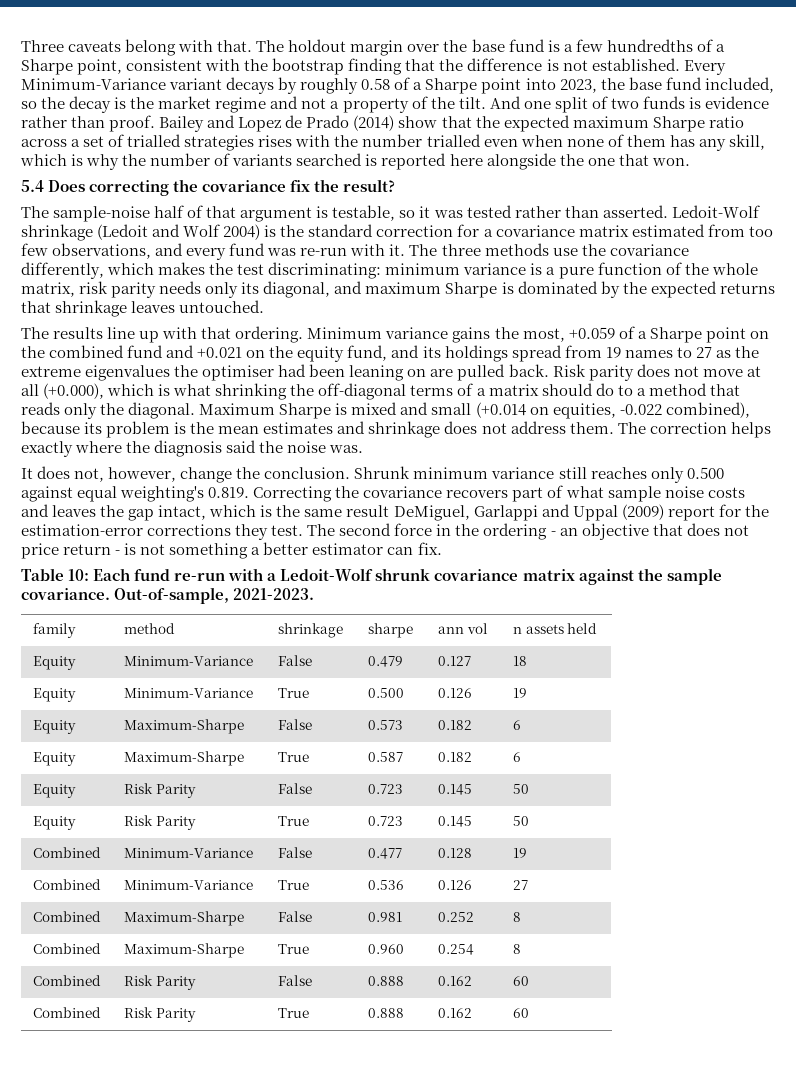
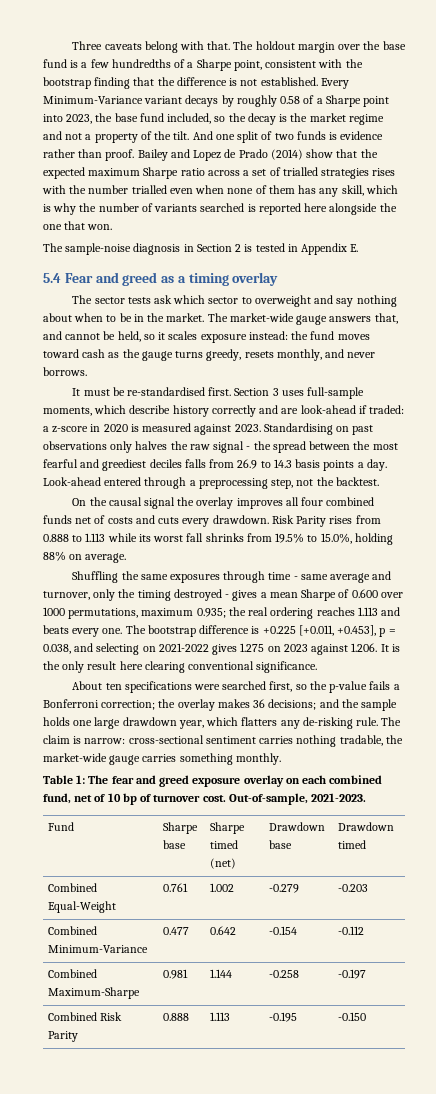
- 5.4 Does correcting the covariance fix the result?
- The sample-noise half of that argument is testable, so it was tested rather than asserted. Ledoit-Wolf shrinkage (Ledoit and Wolf 2004) is the standard correction for a covariance matrix estimated from too few observations, and every fund was re-run with it. The three methods use the covariance differently, which makes the test discriminating: minimum variance is a pure function of the whole matrix, risk parity needs only its diagonal, and maximum Sharpe is dominated by the expected returns that shrinkage leaves untouched.
- The results line up with that ordering. Minimum variance gains the most, +0.059 of a Sharpe point on the combined fund and +0.021 on the equity fund, and its holdings spread from 19 names to 27 as the extreme eigenvalues the optimiser had been leaning on are pulled back. Risk parity does not move at all (+0.000), which is what shrinking the off-diagonal terms of a matrix should do to a method that reads only the diagonal. Maximum Sharpe is mixed and small (+0.014 on equities, -0.022 combined), because its problem is the mean estimates and shrinkage does not address them. The correction helps exactly where the diagnosis said the noise was.
- It does not, however, change the conclusion. Shrunk minimum variance still reaches only 0.500 against equal weighting's 0.819. Correcting the covariance recovers part of what sample noise costs and leaves the gap intact, which is the same result DeMiguel, Garlappi and Uppal (2009) report for the estimation-error corrections they test. The second force in the ordering - an objective that does not price return - is not something a better estimator can fix.
- Table 10: Each fund re-run with a Ledoit-Wolf shrunk covariance matrix against the sample covariance. Out-of-sample, 2021-2023.
- family | method | shrinkage | sharpe | ann vol | n assets held
- Equity | Minimum-Variance | False | 0.479 | 0.127 | 18
- Equity | Minimum-Variance | True | 0.500 | 0.126 | 19
- Equity | Maximum-Sharpe | False | 0.573 | 0.182 | 6
- Equity | Maximum-Sharpe | True | 0.587 | 0.182 | 6
- Equity | Risk Parity | False | 0.723 | 0.145 | 50
- Equity | Risk Parity | True | 0.723 | 0.145 | 50
- Combined | Minimum-Variance | False | 0.477 | 0.128 | 19
- Combined | Minimum-Variance | True | 0.536 | 0.126 | 27
- Combined | Maximum-Sharpe | False | 0.981 | 0.252 | 8
- Combined | Maximum-Sharpe | True | 0.960 | 0.254 | 8
- Combined | Risk Parity | False | 0.888 | 0.162 | 60
- Combined | Risk Parity | True | 0.888 | 0.162 | 60
+ The sample-noise diagnosis in Section 2 is tested in Appendix E.
+ 5.4 Fear and greed as a timing overlay
+ The sector tests ask which sector to overweight and say nothing about when to be in the market. The market-wide gauge answers that, and cannot be held, so it scales exposure instead: the fund moves toward cash as the gauge turns greedy, resets monthly, and never borrows.
+ It must be re-standardised first. Section 3 uses full-sample moments, which describe history correctly and are look-ahead if traded: a z-score in 2020 is measured against 2023. Standardising on past observations only halves the raw signal - the spread between the most fearful and greediest deciles falls from 26.9 to 14.3 basis points a day. Look-ahead entered through a preprocessing step, not the backtest.
+ On the causal signal the overlay improves all four combined funds net of costs and cuts every drawdown. Risk Parity rises from 0.888 to 1.113 while its worst fall shrinks from 19.5% to 15.0%, holding 88% on average.
+ Shuffling the same exposures through time - same average and turnover, only the timing destroyed - gives a mean Sharpe of 0.600 over 1000 permutations, maximum 0.935; the real ordering reaches 1.113 and beats every one. The bootstrap difference is +0.225 [+0.011, +0.453], p = 0.038, and selecting on 2021-2022 gives 1.275 on 2023 against 1.206. It is the only result here clearing conventional significance.
+ About ten specifications were searched first, so the p-value fails a Bonferroni correction; the overlay makes 36 decisions; and the sample holds one large drawdown year, which flatters any de-risking rule. The claim is narrow: cross-sectional sentiment carries nothing tradable, the market-wide gauge carries something monthly.
+ Table 1: The fear and greed exposure overlay on each combined fund, net of 10 bp of turnover cost. Out-of-sample, 2021-2023.
+ Fund | Sharpe base | Sharpe timed (net) | Drawdown base | Drawdown timed
+ Combined Equal-Weight | 0.761 | 1.002 | -0.279 | -0.203
+ Combined Minimum-Variance | 0.477 | 0.642 | -0.154 | -0.112
+ Combined Maximum-Sharpe | 0.981 | 1.144 | -0.258 | -0.197
+ Combined Risk Parity | 0.888 | 1.113 | -0.195 | -0.150

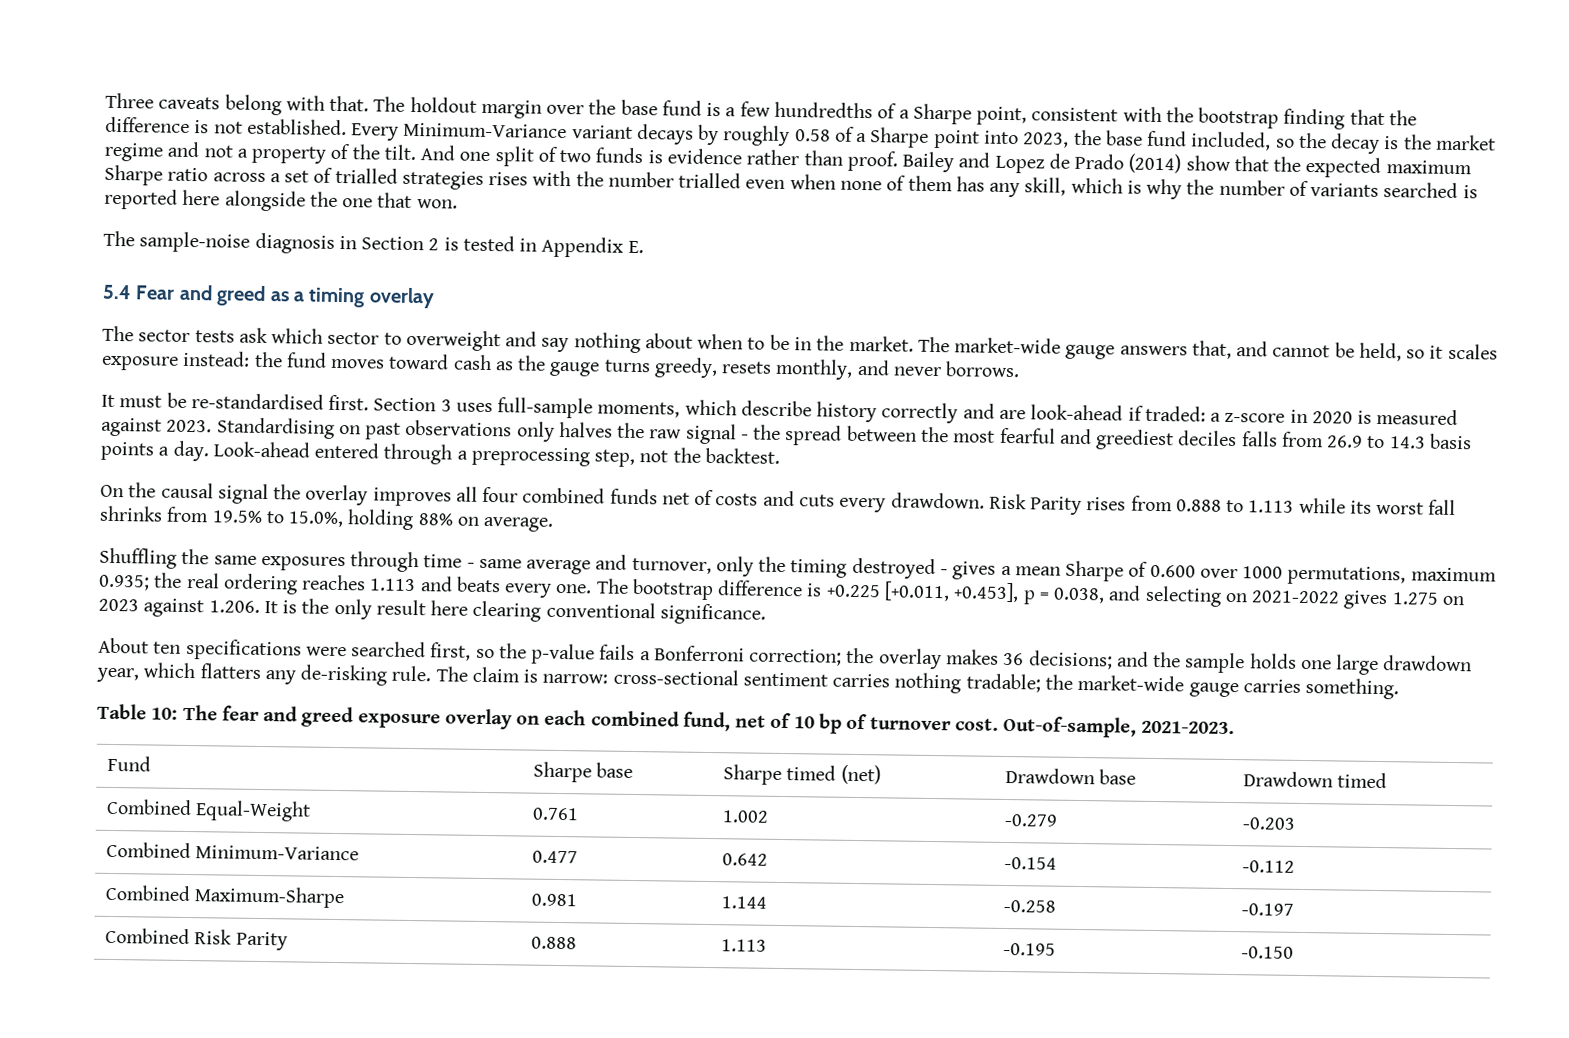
- The claim is narrow: cross-sectional sentiment carries nothing tradable, the market-wide gauge carries something monthly.
+ The claim is narrow: cross-sectional sentiment carries nothing tradable; the market-wide gauge carries something.
- Table 1: The fear and greed exposure overlay on each combined fund, net of 10 bp of turnover cost.
+ Table 10: The fear and greed exposure overlay on each combined fund, net of 10 bp of turnover cost.

